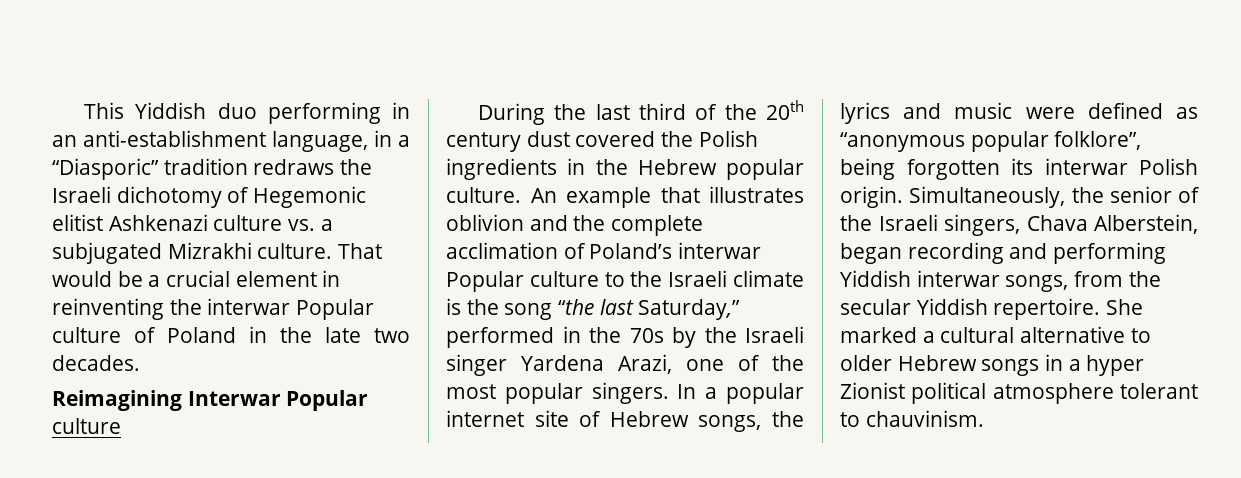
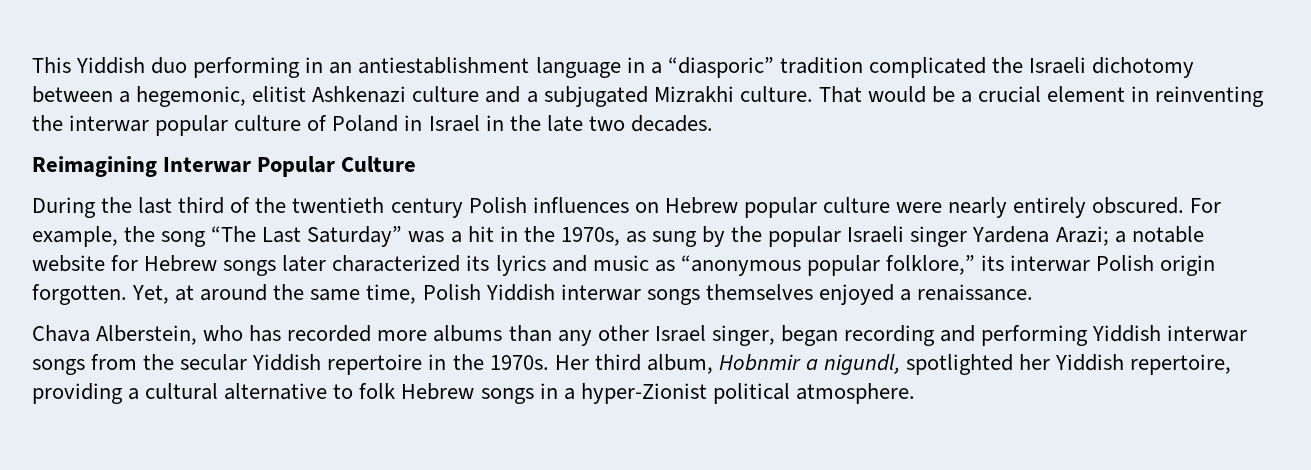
- This Yiddish duo performing in an anti-establishment language, in a “Diasporic” tradition redraws the Israeli dichotomy of Hegemonic elitist Ashkenazi culture vs. a subjugated Mizrakhi culture.
+ This Yiddish duo performing in an antiestablishment language in a “diasporic” tradition complicated the Israeli dichotomy between a hegemonic, elitist Ashkenazi culture and a subjugated Mizrakhi culture.
- That would be a crucial element in reinventing the interwar Popular culture of Poland in the late two decades.
+ That would be a crucial element in reinventing the interwar popular culture of Poland in Israel in the late two decades.
- Reimagining Interwar Popular culture
+ Reimagining Interwar Popular Culture
- During the last third of the 20th century dust covered the Polish ingredients in the Hebrew popular culture. An example that illustrates oblivion and the complete acclimation of Poland’s interwar Popular culture to the Israeli climate is the song “the last Saturday,” performed in the 70s by the Israeli singer Yardena Arazi, one of the most popular singers. In a popular internet site of Hebrew songs, the lyrics and music were defined as “anonymous popular folklore”, being forgotten its interwar Polish origin. Simultaneously, the senior of the Israeli singers, Chava Alberstein, began recording and performing Yiddish interwar songs, from the secular Yiddish repertoire. She marked a cultural alternative to older Hebrew songs in a hyper Zionist political atmosphere tolerant to chauvinism.
+ During the last third of the twentieth century Polish influences on Hebrew popular culture were nearly entirely obscured. For example, the song “The Last Saturday” was a hit in the 1970s, as sung by the popular Israeli singer Yardena Arazi; a notable website for Hebrew songs later characterized its lyrics and music as “anonymous popular folklore,” its interwar Polish origin forgotten. Yet, at around the same time, Polish Yiddish interwar songs themselves enjoyed a renaissance.
+ Chava Alberstein, who has recorded more albums than any other Israel singer, began recording and performing Yiddish interwar songs from the secular Yiddish repertoire in the 1970s. Her third album, Hobnmir a nigundl, spotlighted her Yiddish repertoire, providing a cultural alternative to folk Hebrew songs in a hyper-Zionist political atmosphere.

